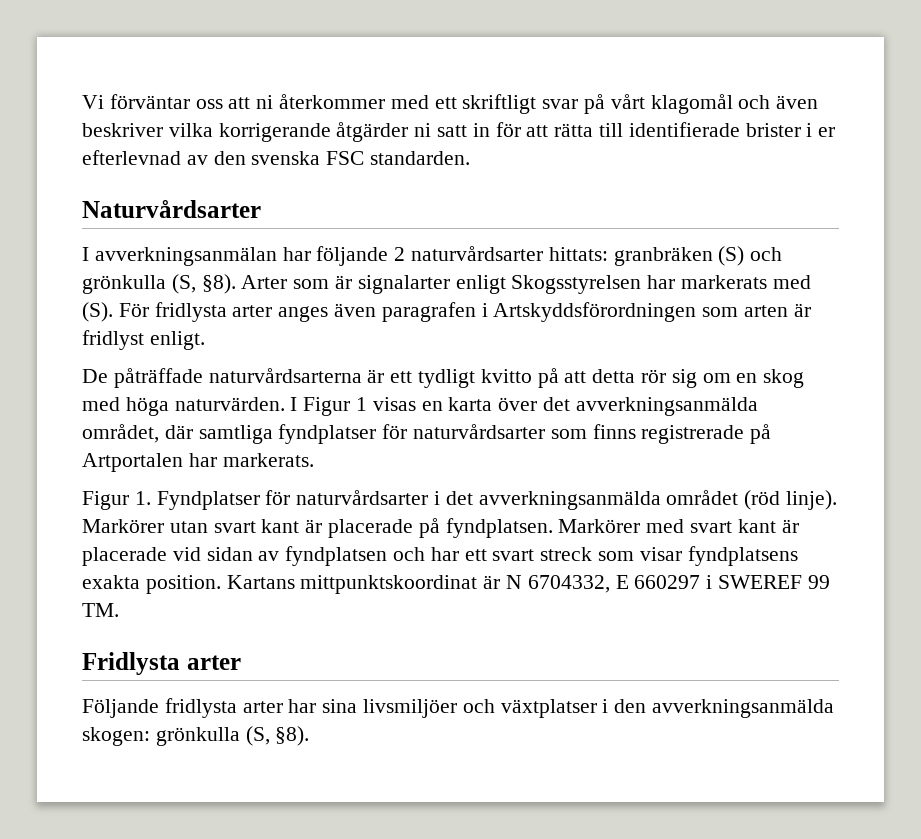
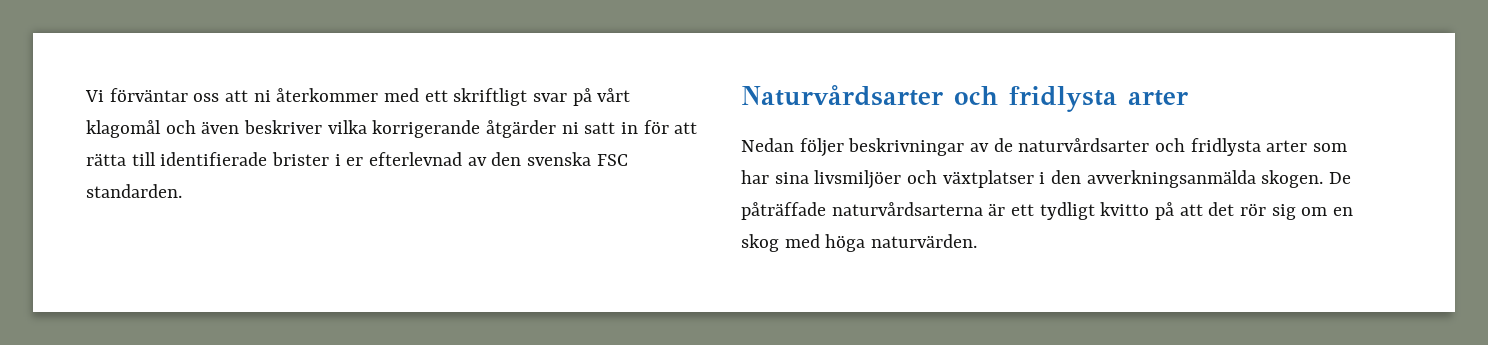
- Naturvårdsarter
- I avverkningsanmälan har följande 2 naturvårdsarter hittats: granbräken (S) och grönkulla (S, §8). Arter som är signalarter enligt Skogsstyrelsen har markerats med (S). För fridlysta arter anges även paragrafen i Artskyddsförordningen som arten är fridlyst enligt.
- De påträffade naturvårdsarterna är ett tydligt kvitto på att detta rör sig om en skog med höga naturvärden. I Figur 1 visas en karta över det avverkningsanmälda området, där samtliga fyndplatser för naturvårdsarter som finns registrerade på Artportalen har markerats.
- Figur 1. Fyndplatser för naturvårdsarter i det avverkningsanmälda området (röd linje). Markörer utan svart kant är placerade på fyndplatsen. Markörer med svart kant är placerade vid sidan av fyndplatsen och har ett svart streck som visar fyndplatsens exakta position. Kartans mittpunktskoordinat är N 6704332, E 660297 i SWEREF 99 TM.
- Fridlysta arter
- Följande fridlysta arter har sina livsmiljöer och växtplatser i den avverkningsanmälda skogen: grönkulla (S, §8).
+ Naturvårdsarter och fridlysta arter
+ Nedan följer beskrivningar av de naturvårdsarter och fridlysta arter som har sina livsmiljöer och växtplatser i den avverkningsanmälda skogen. De påträffade naturvårdsarterna är ett tydligt kvitto på att det rör sig om en skog med höga naturvärden.

